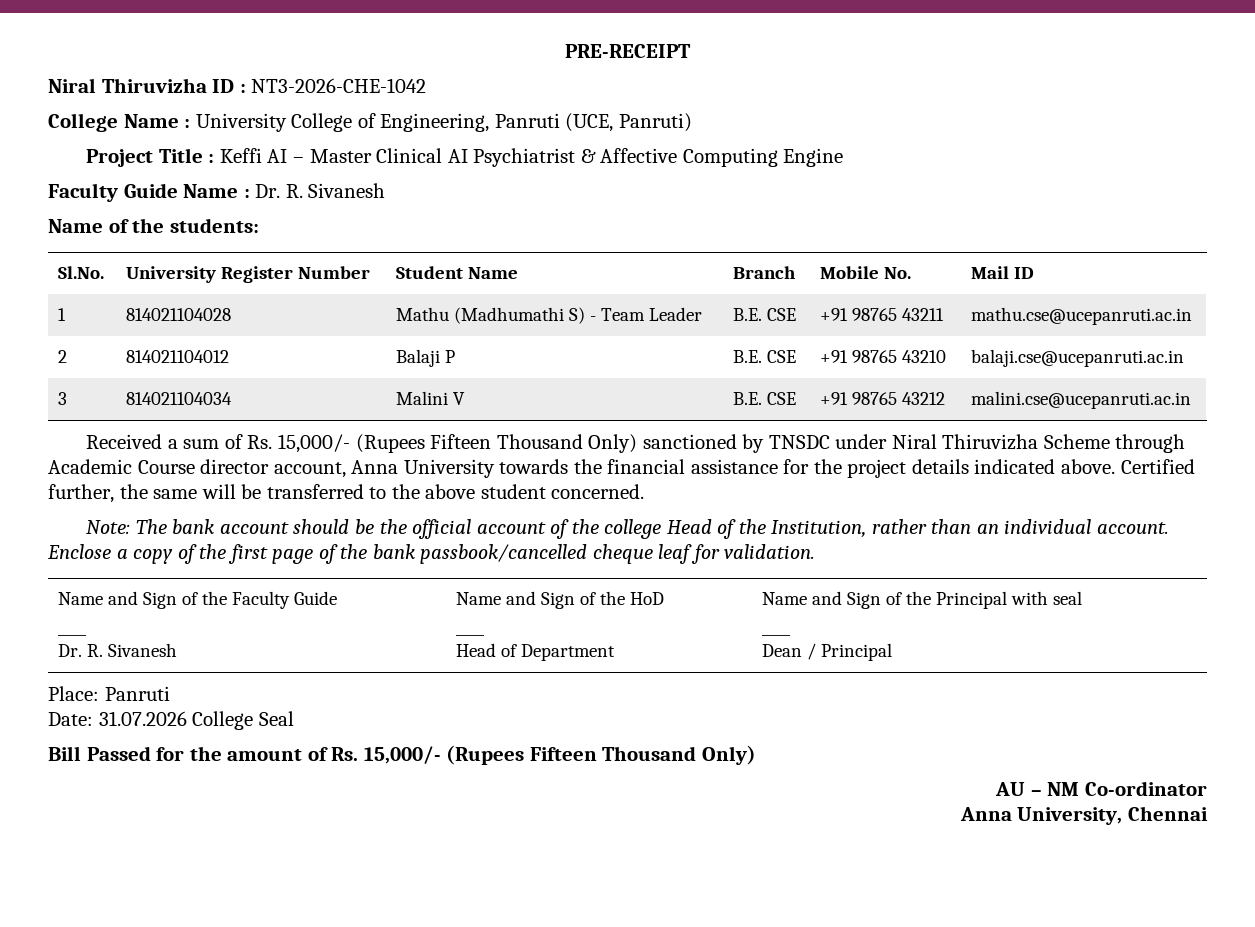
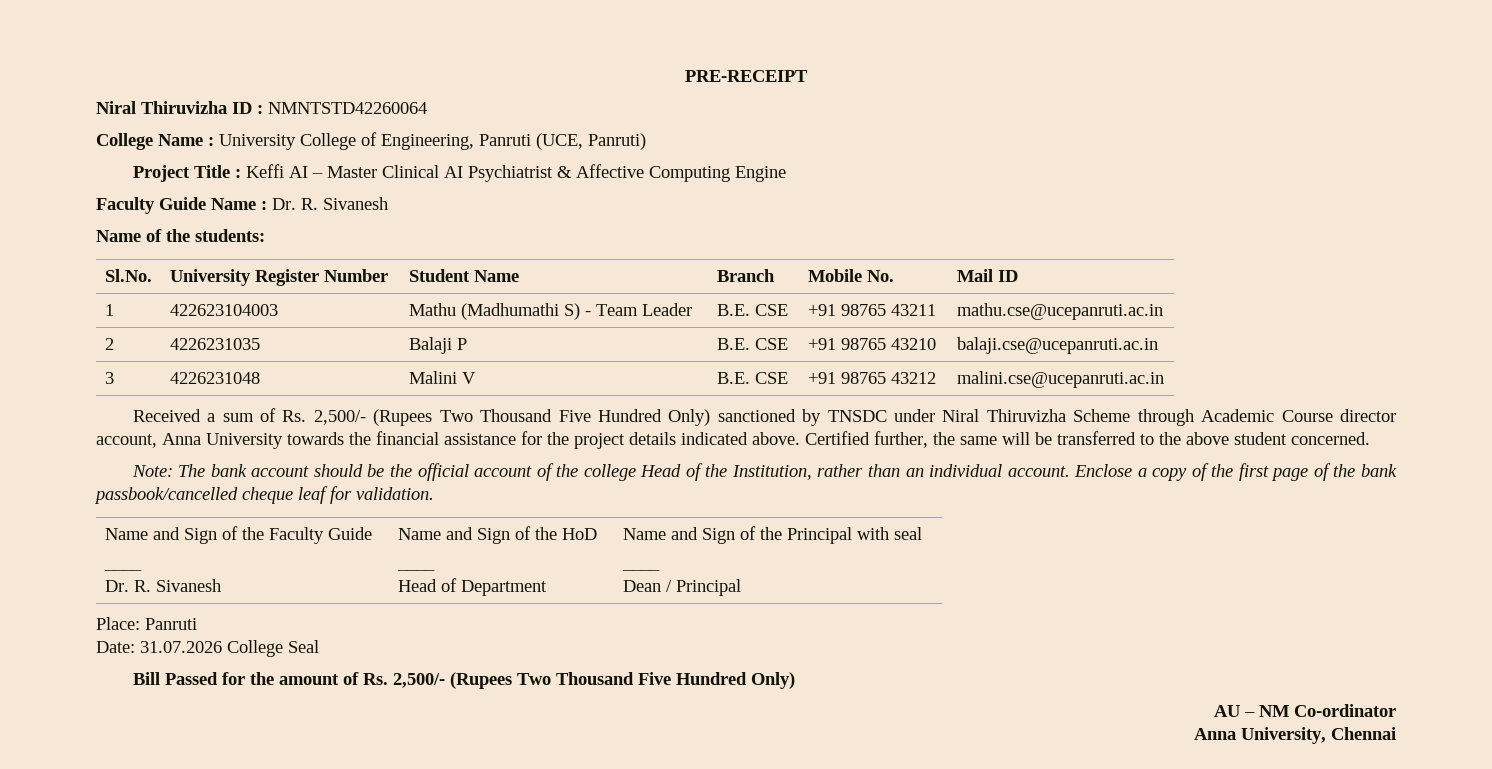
- Niral Thiruvizha ID : NT3-2026-CHE-1042
+ Niral Thiruvizha ID : NMNTSTD42260064
- 1 | 814021104028 | Mathu (Madhumathi S) - Team Leader | B.E. CSE | +91 98765 43211 | mathu.cse@ucepanruti.ac.in
+ 1 | 422623104003 | Mathu (Madhumathi S) - Team Leader | B.E. CSE | +91 98765 43211 | mathu.cse@ucepanruti.ac.in
- 2 | 814021104012 | Balaji P | B.E. CSE | +91 98765 43210 | balaji.cse@ucepanruti.ac.in
+ 2 | 4226231035 | Balaji P | B.E. CSE | +91 98765 43210 | balaji.cse@ucepanruti.ac.in
- 3 | 814021104034 | Malini V | B.E. CSE | +91 98765 43212 | malini.cse@ucepanruti.ac.in
+ 3 | 4226231048 | Malini V | B.E. CSE | +91 98765 43212 | malini.cse@ucepanruti.ac.in
- Received a sum of Rs. 15,000/- (Rupees Fifteen Thousand Only) sanctioned by TNSDC under Niral Thiruvizha Scheme through Academic Course director account, Anna University towards the financial assistance for the project details indicated above.
+ Received a sum of Rs. 2,500/- (Rupees Two Thousand Five Hundred Only) sanctioned by TNSDC under Niral Thiruvizha Scheme through Academic Course director account, Anna University towards the financial assistance for the project details indicated above.
- Bill Passed for the amount of Rs. 15,000/- (Rupees Fifteen Thousand Only)
+ Bill Passed for the amount of Rs. 2,500/- (Rupees Two Thousand Five Hundred Only)

